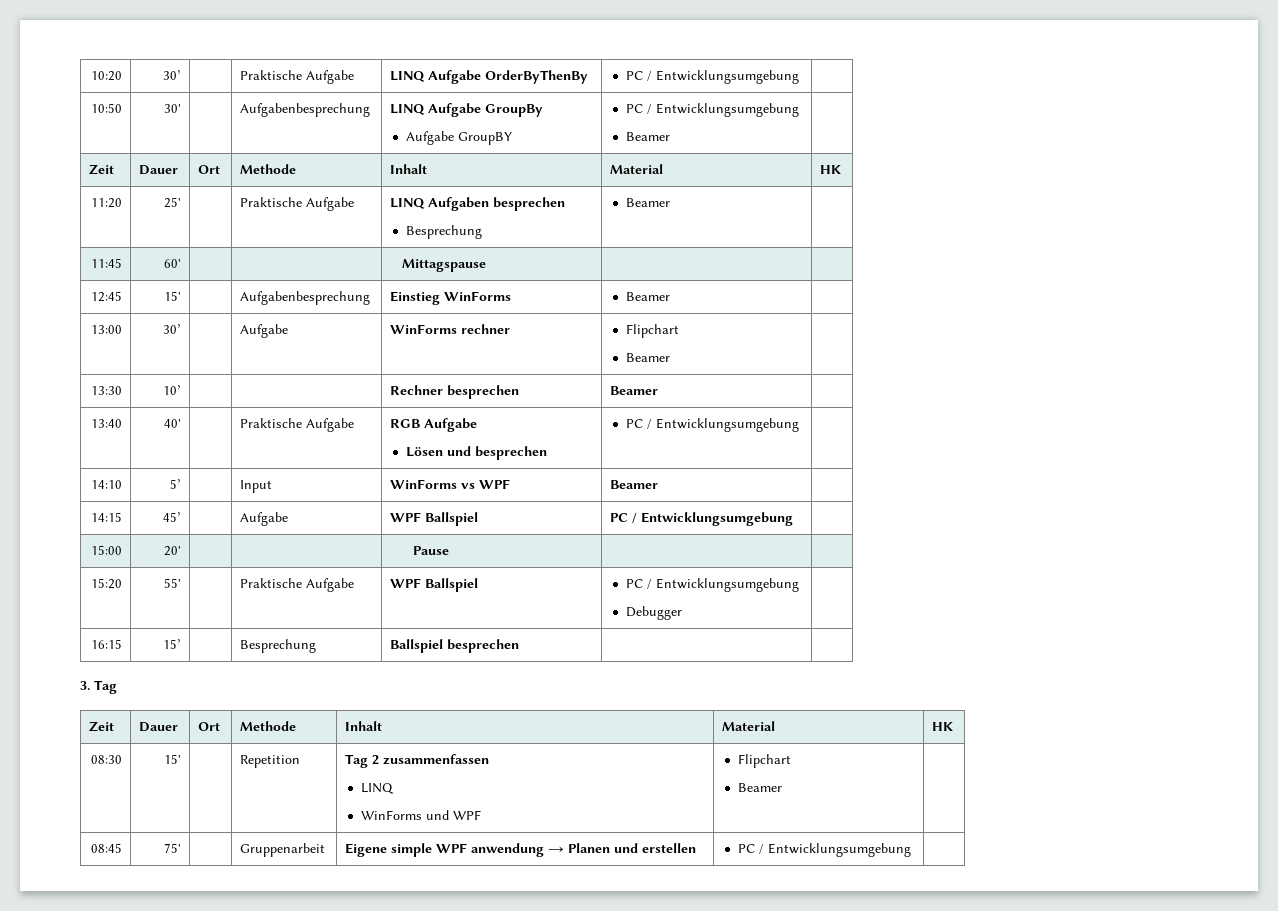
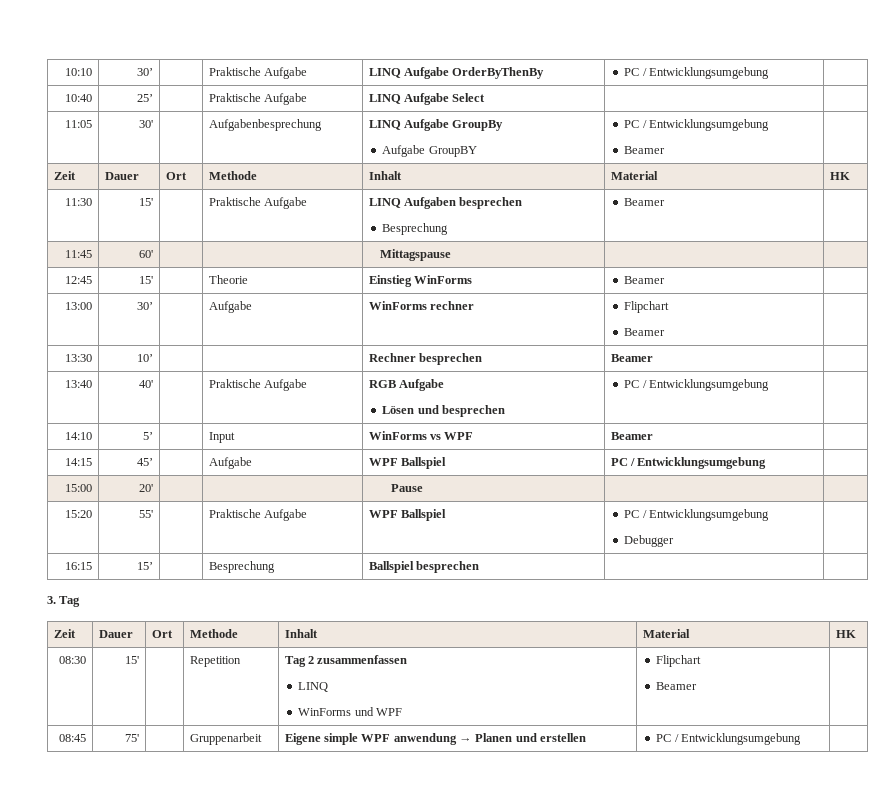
- 10:20 | 30’ | | Praktische Aufgabe | LINQ Aufgabe OrderByThenBy | PC / Entwicklungsumgebung |
+ 10:10 | 30’ | | Praktische Aufgabe | LINQ Aufgabe OrderByThenBy | PC / Entwicklungsumgebung |
- 10:50 | 30' | | Aufgabenbesprechung | LINQ Aufgabe GroupBy
+ 10:40 | 25’ | | Praktische Aufgabe | LINQ Aufgabe Select | |
+ 11:05 | 30' | | Aufgabenbesprechung | LINQ Aufgabe GroupBy
- 11:20 | 25' | | Praktische Aufgabe | LINQ Aufgaben besprechen
+ 11:30 | 15' | | Praktische Aufgabe | LINQ Aufgaben besprechen
- 12:45 | 15' | | Aufgabenbesprechung | Einstieg WinForms | Beamer |
+ 12:45 | 15' | | Theorie | Einstieg WinForms | Beamer |

